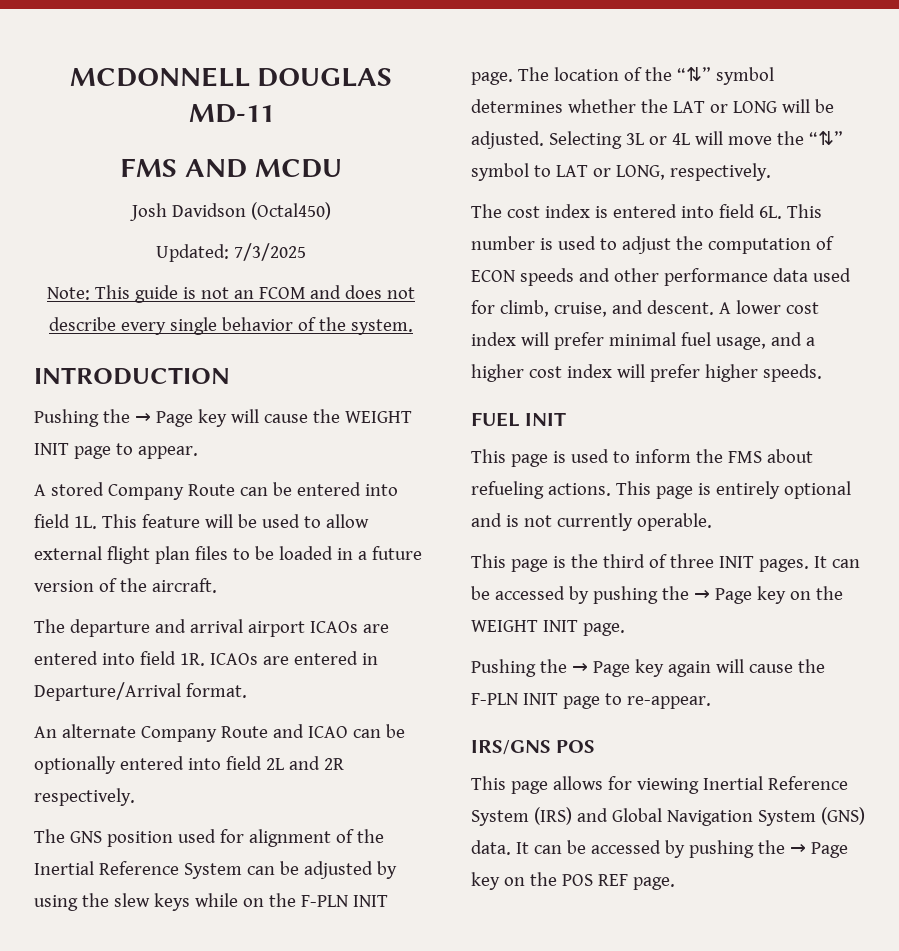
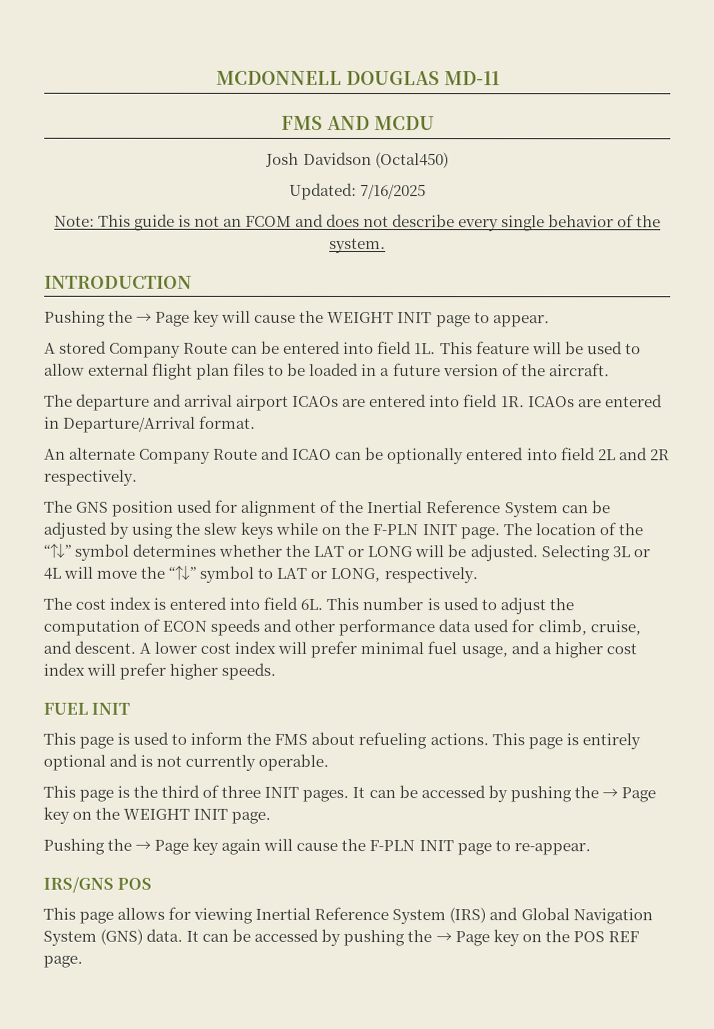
- Updated: 7/3/2025
+ Updated: 7/16/2025

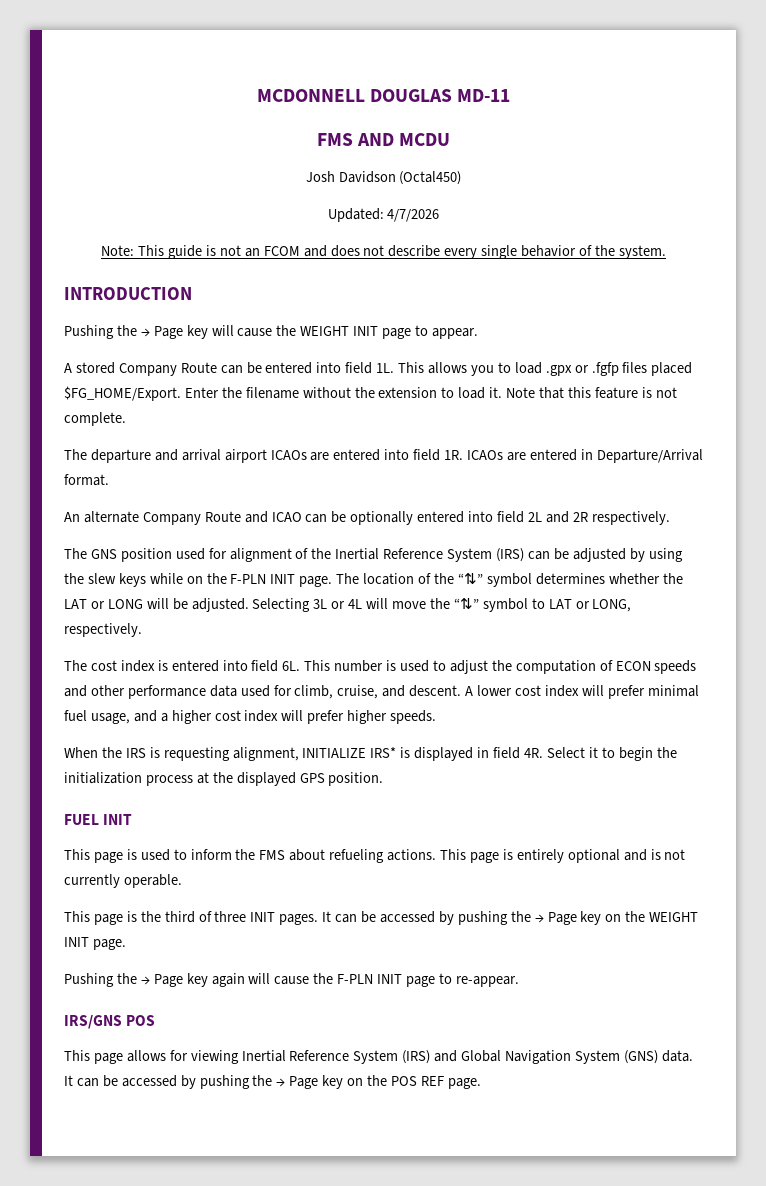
- Updated: 7/16/2025
+ Updated: 4/7/2026
- This feature will be used to allow external flight plan files to be loaded in a future version of the aircraft.
+ This allows you to load .gpx or .fgfp files placed $FG_HOME/Export. Enter the filename without the extension to load it. Note that this feature is not complete.
- The GNS position used for alignment of the Inertial Reference System can be adjusted by using the slew keys while on the F-PLN INIT page.
+ The GNS position used for alignment of the Inertial Reference System (IRS) can be adjusted by using the slew keys while on the F-PLN INIT page.
+ When the IRS is requesting alignment, INITIALIZE IRS* is displayed in field 4R. Select it to begin the initialization process at the displayed GPS position.

